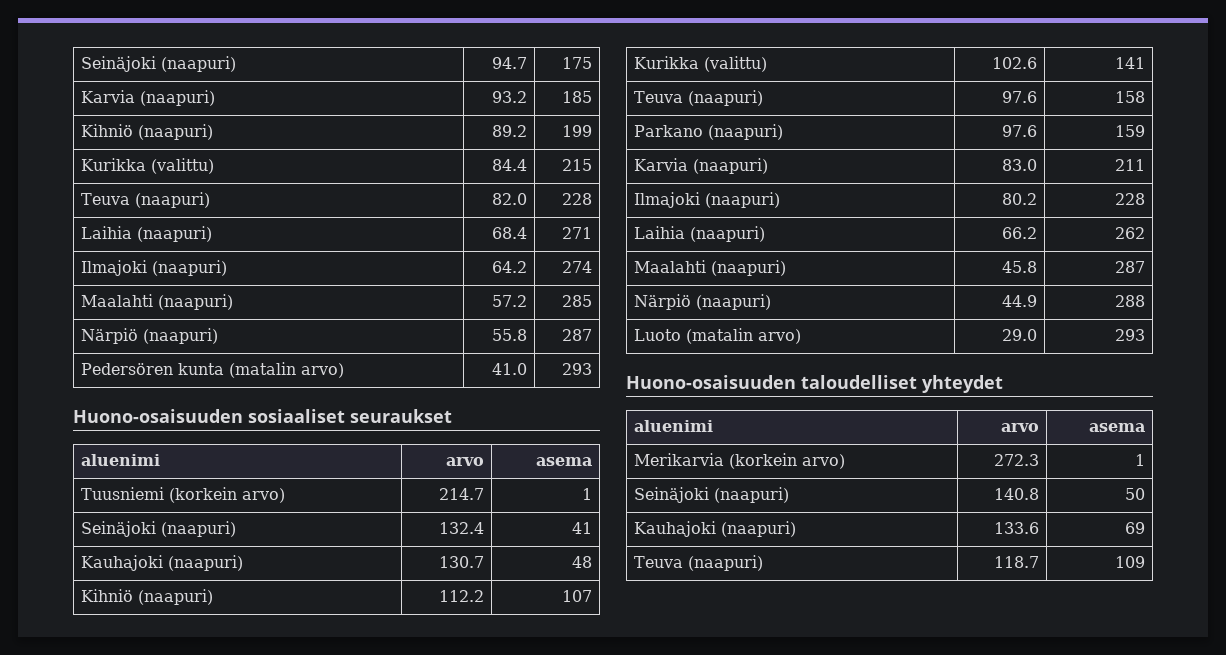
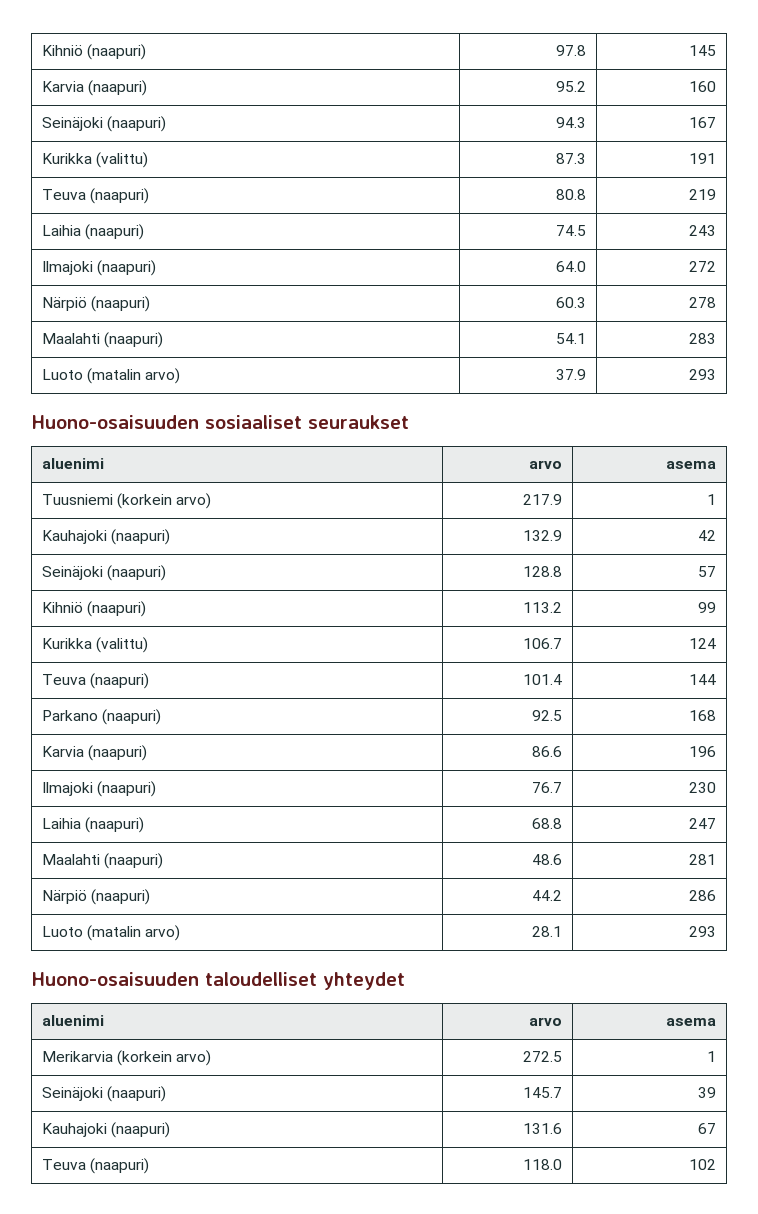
- Seinäjoki (naapuri) | 94.7 | 175
- Karvia (naapuri) | 93.2 | 185
- Kihniö (naapuri) | 89.2 | 199
- Kurikka (valittu) | 84.4 | 215
- Teuva (naapuri) | 82.0 | 228
- Laihia (naapuri) | 68.4 | 271
- Ilmajoki (naapuri) | 64.2 | 274
- Maalahti (naapuri) | 57.2 | 285
- Närpiö (naapuri) | 55.8 | 287
- Pedersören kunta (matalin arvo) | 41.0 | 293
+ Kihniö (naapuri) | 97.8 | 145
+ Karvia (naapuri) | 95.2 | 160
+ Seinäjoki (naapuri) | 94.3 | 167
+ Kurikka (valittu) | 87.3 | 191
+ Teuva (naapuri) | 80.8 | 219
+ Laihia (naapuri) | 74.5 | 243
+ Ilmajoki (naapuri) | 64.0 | 272
+ Närpiö (naapuri) | 60.3 | 278
+ Maalahti (naapuri) | 54.1 | 283
+ Luoto (matalin arvo) | 37.9 | 293
- Tuusniemi (korkein arvo) | 214.7 | 1
- Seinäjoki (naapuri) | 132.4 | 41
- Kauhajoki (naapuri) | 130.7 | 48
- Kihniö (naapuri) | 112.2 | 107
- Kurikka (valittu) | 102.6 | 141
- Teuva (naapuri) | 97.6 | 158
+ Tuusniemi (korkein arvo) | 217.9 | 1
+ Kauhajoki (naapuri) | 132.9 | 42
+ Seinäjoki (naapuri) | 128.8 | 57
+ Kihniö (naapuri) | 113.2 | 99
+ Kurikka (valittu) | 106.7 | 124
+ Teuva (naapuri) | 101.4 | 144
- Parkano (naapuri) | 97.6 | 159
- Karvia (naapuri) | 83.0 | 211
- Ilmajoki (naapuri) | 80.2 | 228
- Laihia (naapuri) | 66.2 | 262
- Maalahti (naapuri) | 45.8 | 287
- Närpiö (naapuri) | 44.9 | 288
- Luoto (matalin arvo) | 29.0 | 293
+ Parkano (naapuri) | 92.5 | 168
+ Karvia (naapuri) | 86.6 | 196
+ Ilmajoki (naapuri) | 76.7 | 230
+ Laihia (naapuri) | 68.8 | 247
+ Maalahti (naapuri) | 48.6 | 281
+ Närpiö (naapuri) | 44.2 | 286
+ Luoto (matalin arvo) | 28.1 | 293
- Merikarvia (korkein arvo) | 272.3 | 1
- Seinäjoki (naapuri) | 140.8 | 50
- Kauhajoki (naapuri) | 133.6 | 69
- Teuva (naapuri) | 118.7 | 109
+ Merikarvia (korkein arvo) | 272.5 | 1
+ Seinäjoki (naapuri) | 145.7 | 39
+ Kauhajoki (naapuri) | 131.6 | 67
+ Teuva (naapuri) | 118.0 | 102

